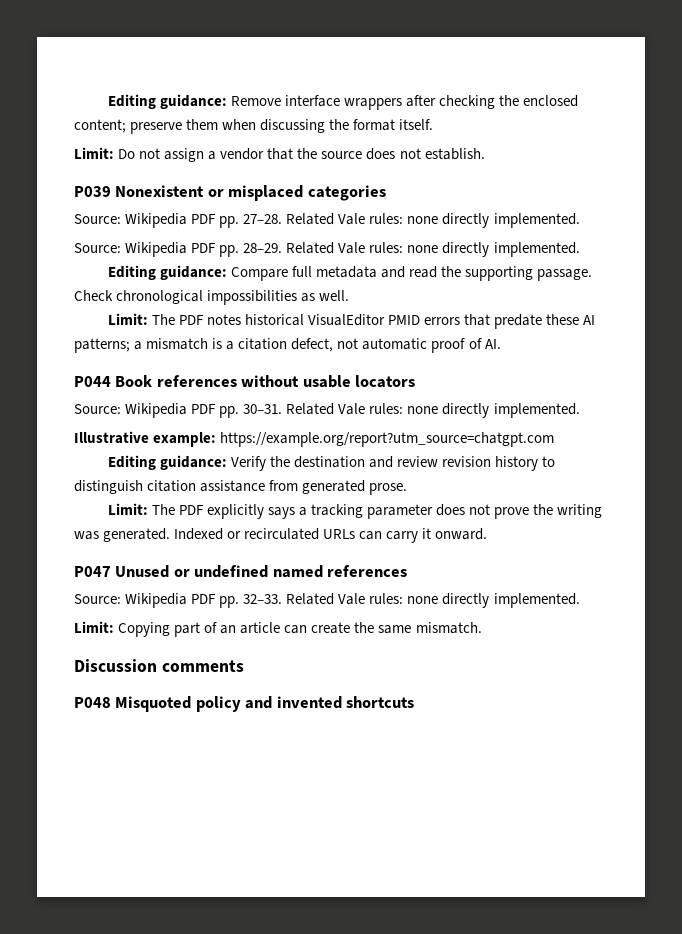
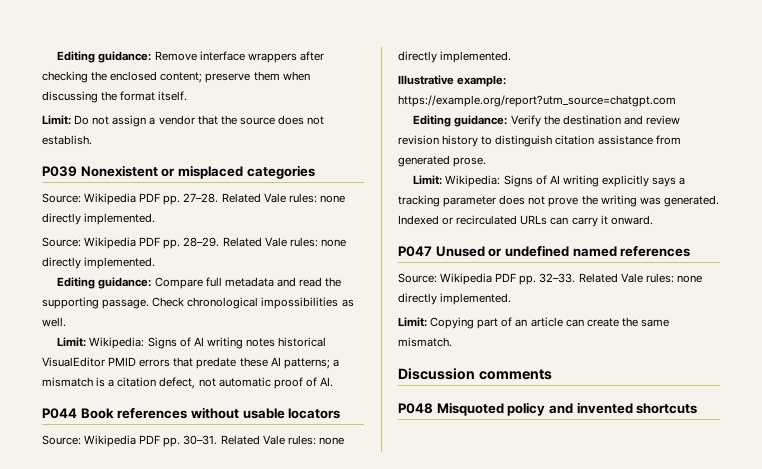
- Limit: The PDF notes historical VisualEditor PMID errors that predate these AI patterns; a mismatch is a citation defect, not automatic proof of AI.
+ Limit: Wikipedia: Signs of AI writing notes historical VisualEditor PMID errors that predate these AI patterns; a mismatch is a citation defect, not automatic proof of AI.
- Limit: The PDF explicitly says a tracking parameter does not prove the writing was generated.
+ Limit: Wikipedia: Signs of AI writing explicitly says a tracking parameter does not prove the writing was generated.

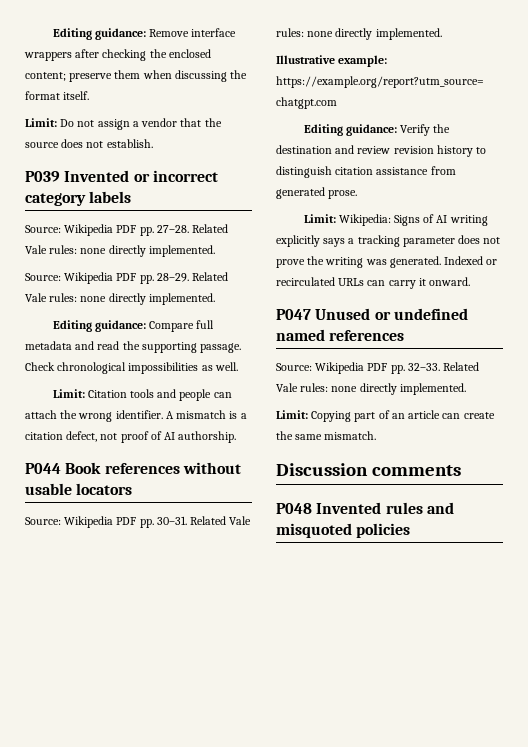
- P039 Nonexistent or misplaced categories
+ P039 Invented or incorrect category labels
- Limit: Wikipedia: Signs of AI writing notes historical VisualEditor PMID errors that predate these AI patterns; a mismatch is a citation defect, not automatic proof of AI.
+ Limit: Citation tools and people can attach the wrong identifier. A mismatch is a citation defect, not proof of AI authorship.
- P048 Misquoted policy and invented shortcuts
+ P048 Invented rules and misquoted policies

